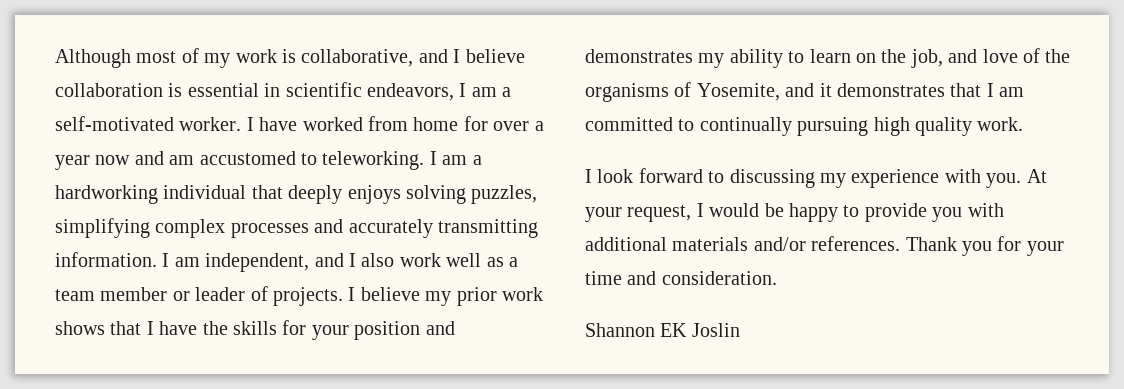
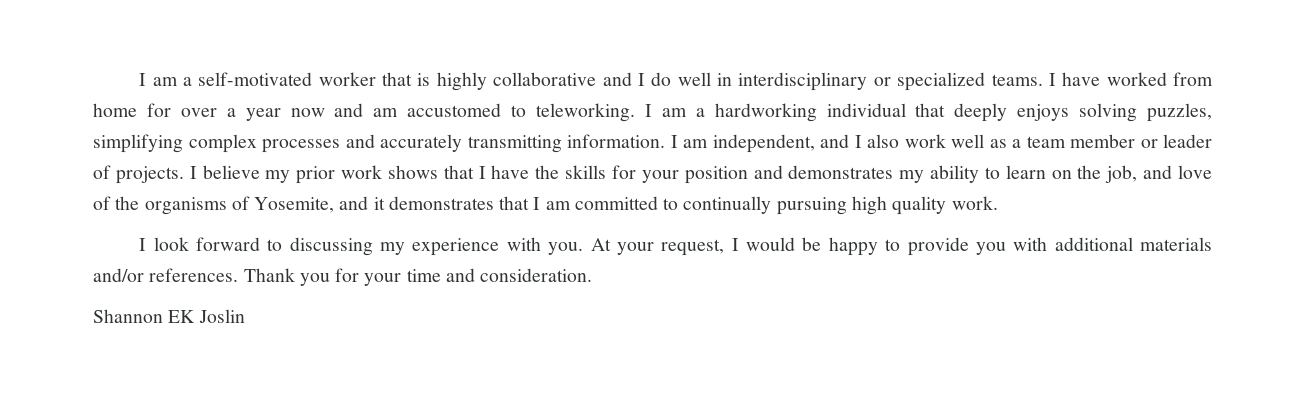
- Although most of my work is collaborative, and I believe collaboration is essential in scientific endeavors, I am a self-motivated worker.
+ I am a self-motivated worker that is highly collaborative and I do well in interdisciplinary or specialized teams.

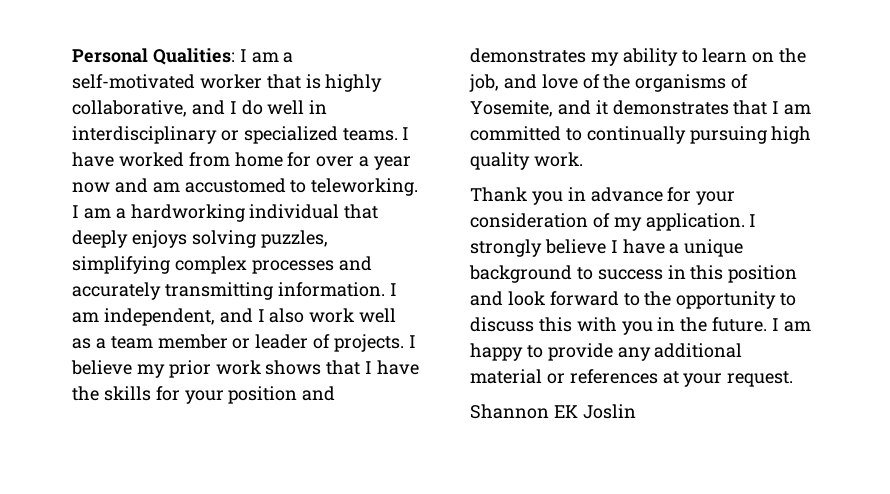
- I am a self-motivated worker that is highly collaborative and I do well in interdisciplinary or specialized teams.
+ Personal Qualities: I am a self-motivated worker that is highly collaborative, and I do well in interdisciplinary or specialized teams.
- I look forward to discussing my experience with you. At your request, I would be happy to provide you with additional materials and/or references. Thank you for your time and consideration.
+ Thank you in advance for your consideration of my application. I strongly believe I have a unique background to success in this position and look forward to the opportunity to discuss this with you in the future. I am happy to provide any additional material or references at your request.

